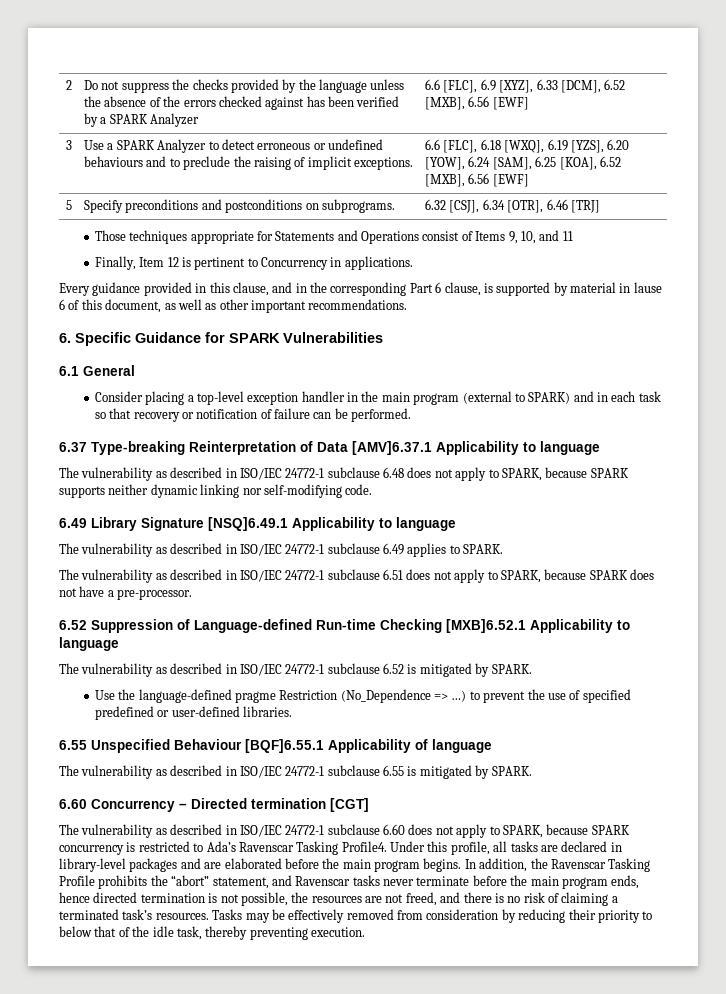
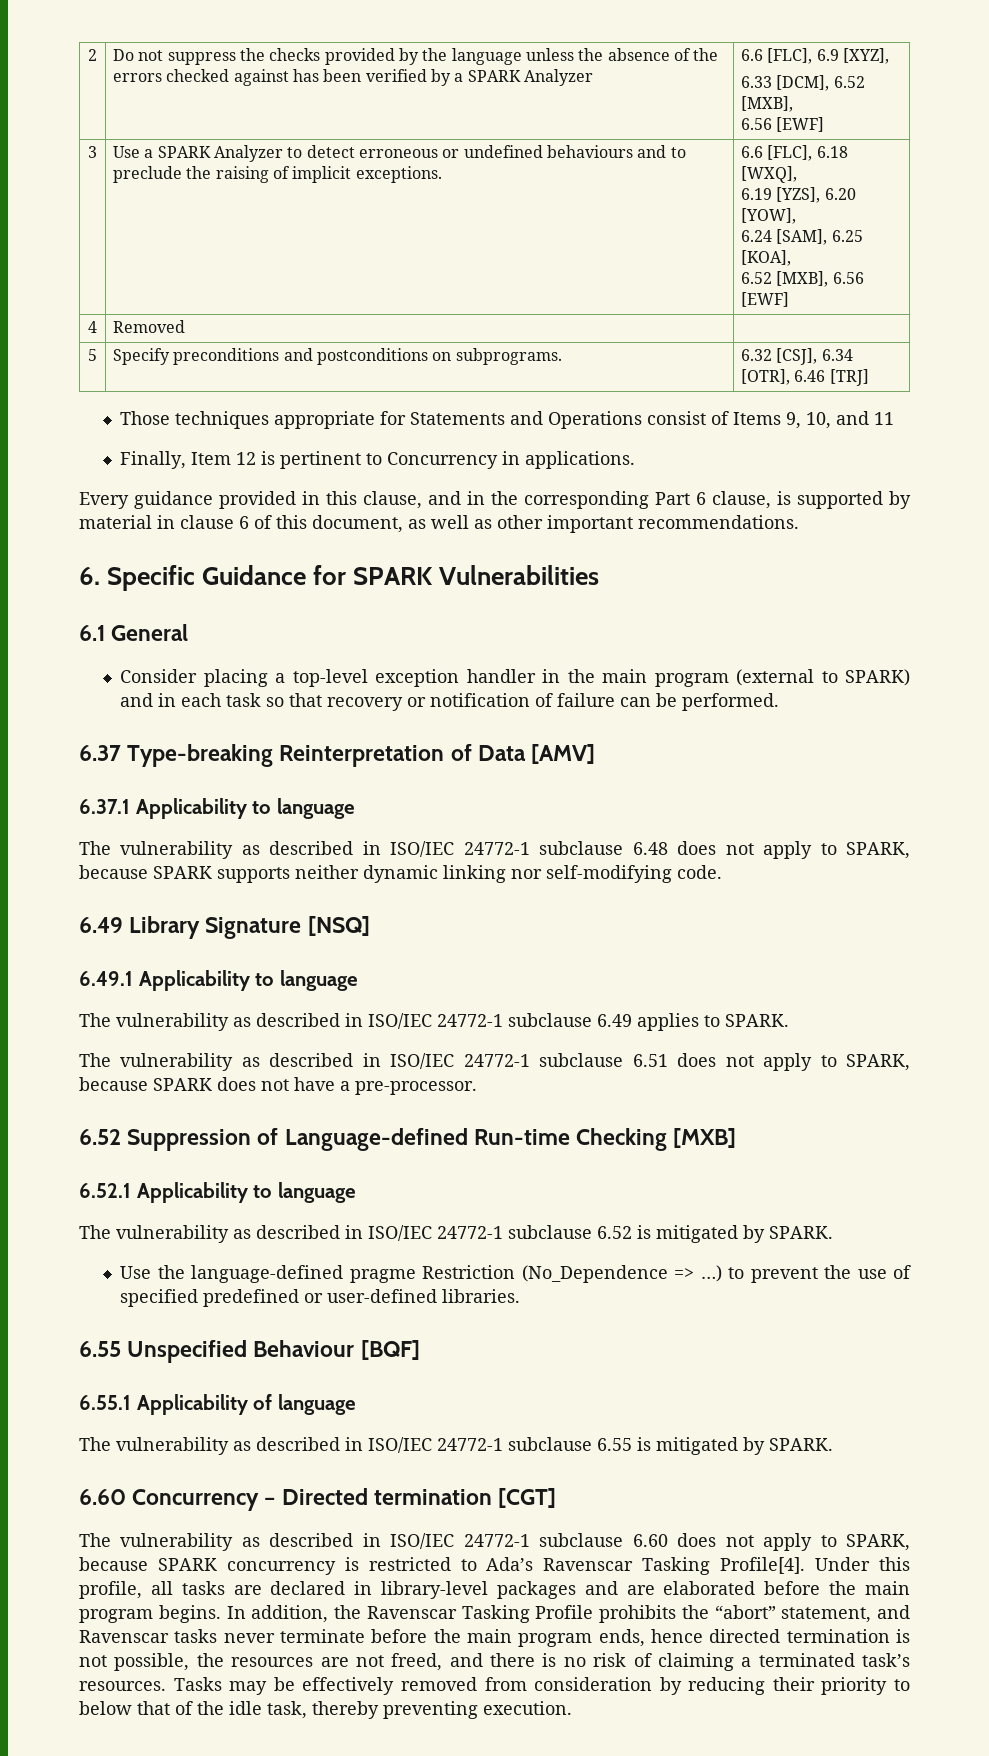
- 2 | Do not suppress the checks provided by the language unless the absence of the errors checked against has been verified by a SPARK Analyzer | 6.6 [FLC], 6.9 [XYZ], 6.33 [DCM], 6.52 [MXB], 6.56 [EWF]
+ 2 | Do not suppress the checks provided by the language unless the absence of the errors checked against has been verified by a SPARK Analyzer | 6.6 [FLC], 6.9 [XYZ],
+ 6.33 [DCM], 6.52 [MXB],
+ 6.56 [EWF]
- 3 | Use a SPARK Analyzer to detect erroneous or undefined behaviours and to preclude the raising of implicit exceptions. | 6.6 [FLC], 6.18 [WXQ], 6.19 [YZS], 6.20 [YOW], 6.24 [SAM], 6.25 [KOA], 6.52 [MXB], 6.56 [EWF]
+ 3 | Use a SPARK Analyzer to detect erroneous or undefined behaviours and to preclude the raising of implicit exceptions. | 6.6 [FLC], 6.18 [WXQ],
+ 6.19 [YZS], 6.20 [YOW],
+ 6.24 [SAM], 6.25 [KOA],
+ 6.52 [MXB], 6.56 [EWF]
+ 4 | Removed |
- Every guidance provided in this clause, and in the corresponding Part 6 clause, is supported by material in lause 6 of this document, as well as other important recommendations.
+ Every guidance provided in this clause, and in the corresponding Part 6 clause, is supported by material in clause 6 of this document, as well as other important recommendations.
- 6.37 Type-breaking Reinterpretation of Data [AMV]6.37.1 Applicability to language
+ 6.37 Type-breaking Reinterpretation of Data [AMV]
+ 6.37.1 Applicability to language
- 6.49 Library Signature [NSQ]6.49.1 Applicability to language
+ 6.49 Library Signature [NSQ]
+ 6.49.1 Applicability to language
- 6.52 Suppression of Language-defined Run-time Checking [MXB]6.52.1 Applicability to language
+ 6.52 Suppression of Language-defined Run-time Checking [MXB]
+ 6.52.1 Applicability to language
- 6.55 Unspecified Behaviour [BQF]6.55.1 Applicability of language
+ 6.55 Unspecified Behaviour [BQF]
+ 6.55.1 Applicability of language
- The vulnerability as described in ISO/IEC 24772-1 subclause 6.60 does not apply to SPARK, because SPARK concurrency is restricted to Ada’s Ravenscar Tasking Profile4.
+ The vulnerability as described in ISO/IEC 24772-1 subclause 6.60 does not apply to SPARK, because SPARK concurrency is restricted to Ada’s Ravenscar Tasking Profile[4].

